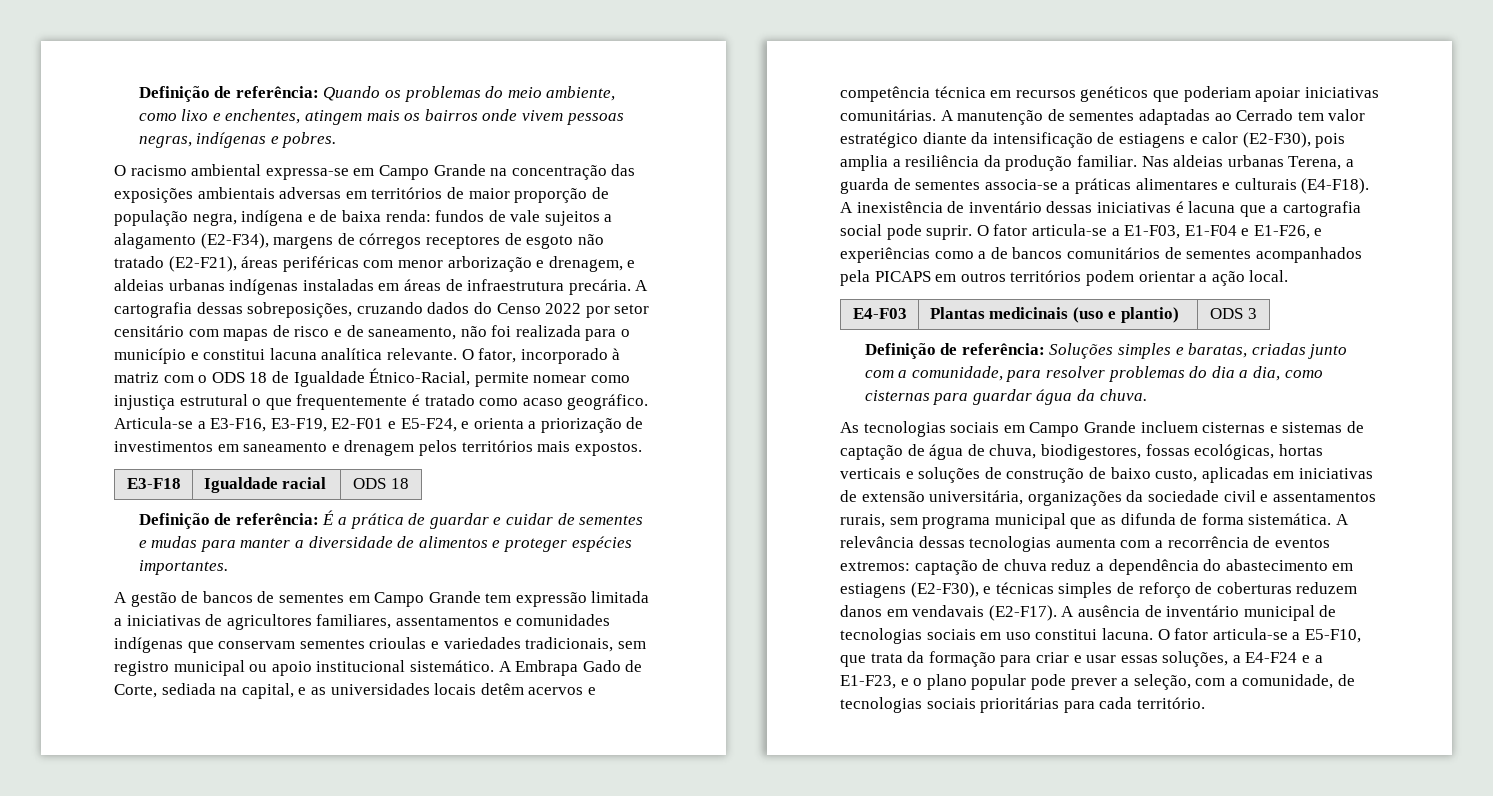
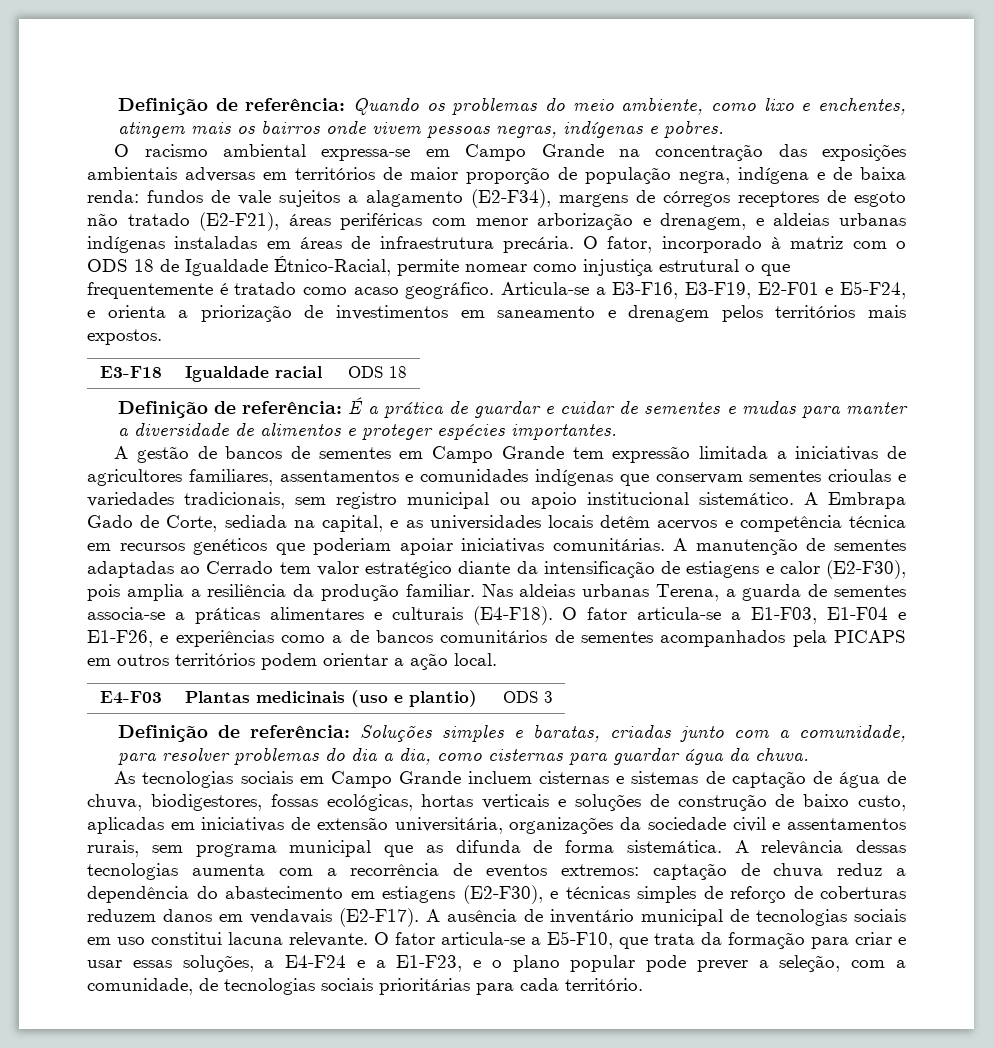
- A cartografia dessas sobreposições, cruzando dados do Censo 2022 por setor censitário com mapas de risco e de saneamento, não foi realizada para o município e constitui lacuna analítica relevante.
- A inexistência de inventário dessas iniciativas é lacuna que a cartografia social pode suprir.
- A ausência de inventário municipal de tecnologias sociais em uso constitui lacuna.
+ A ausência de inventário municipal de tecnologias sociais em uso constitui lacuna relevante.

